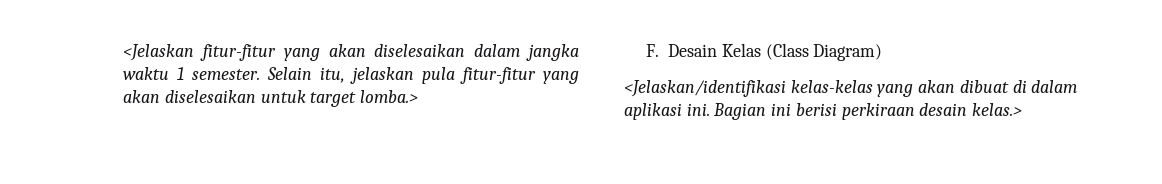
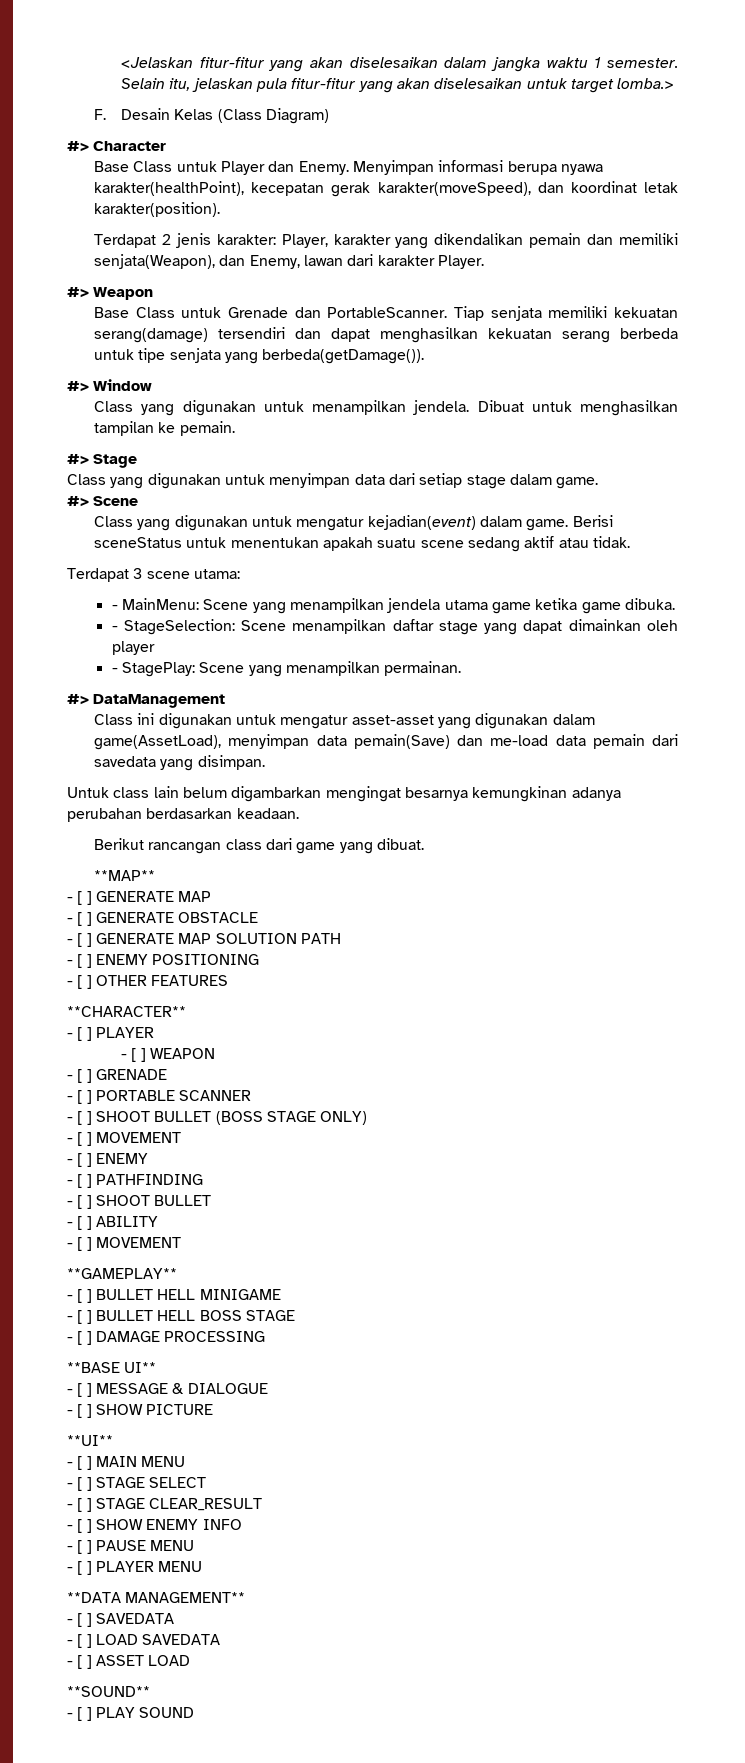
- <Jelaskan/identifikasi kelas-kelas yang akan dibuat di dalam aplikasi ini. Bagian ini berisi perkiraan desain kelas.>
+ #> Character
+ Base Class untuk Player dan Enemy. Menyimpan informasi berupa nyawa karakter(healthPoint), kecepatan gerak karakter(moveSpeed), dan koordinat letak karakter(position).
+ Terdapat 2 jenis karakter: Player, karakter yang dikendalikan pemain dan memiliki senjata(Weapon), dan Enemy, lawan dari karakter Player.
+ #> Weapon
+ Base Class untuk Grenade dan PortableScanner. Tiap senjata memiliki kekuatan serang(damage) tersendiri dan dapat menghasilkan kekuatan serang berbeda untuk tipe senjata yang berbeda(getDamage()).
+ #> Window
+ Class yang digunakan untuk menampilkan jendela. Dibuat untuk menghasilkan tampilan ke pemain.
+ #> Stage
+ Class yang digunakan untuk menyimpan data dari setiap stage dalam game.
+ #> Scene
+ Class yang digunakan untuk mengatur kejadian(event) dalam game. Berisi sceneStatus untuk menentukan apakah suatu scene sedang aktif atau tidak.
+ Terdapat 3 scene utama:
+ - MainMenu: Scene yang menampilkan jendela utama game ketika game dibuka.
+ - StageSelection: Scene menampilkan daftar stage yang dapat dimainkan oleh player
+ - StagePlay: Scene yang menampilkan permainan.
+ #> DataManagement
+ Class ini digunakan untuk mengatur asset-asset yang digunakan dalam game(AssetLoad), menyimpan data pemain(Save) dan me-load data pemain dari savedata yang disimpan.
+ Untuk class lain belum digambarkan mengingat besarnya kemungkinan adanya perubahan berdasarkan keadaan.
+ Berikut rancangan class dari game yang dibuat.
+ **MAP**
+ - [ ] GENERATE MAP
+ - [ ] GENERATE OBSTACLE
+ - [ ] GENERATE MAP SOLUTION PATH
+ - [ ] ENEMY POSITIONING
+ - [ ] OTHER FEATURES
+ **CHARACTER**
+ - [ ] PLAYER
+ - [ ] WEAPON
+ - [ ] GRENADE
+ - [ ] PORTABLE SCANNER
+ - [ ] SHOOT BULLET (BOSS STAGE ONLY)
+ - [ ] MOVEMENT
+ - [ ] ENEMY
+ - [ ] PATHFINDING
+ - [ ] SHOOT BULLET
+ - [ ] ABILITY
+ - [ ] MOVEMENT
+ **GAMEPLAY**
+ - [ ] BULLET HELL MINIGAME
+ - [ ] BULLET HELL BOSS STAGE
+ - [ ] DAMAGE PROCESSING
+ **BASE UI**
+ - [ ] MESSAGE & DIALOGUE
+ - [ ] SHOW PICTURE
+ **UI**
+ - [ ] MAIN MENU
+ - [ ] STAGE SELECT
+ - [ ] STAGE CLEAR_RESULT
+ - [ ] SHOW ENEMY INFO
+ - [ ] PAUSE MENU
+ - [ ] PLAYER MENU
+ **DATA MANAGEMENT**
+ - [ ] SAVEDATA
+ - [ ] LOAD SAVEDATA
+ - [ ] ASSET LOAD
+ **SOUND**
+ - [ ] PLAY SOUND

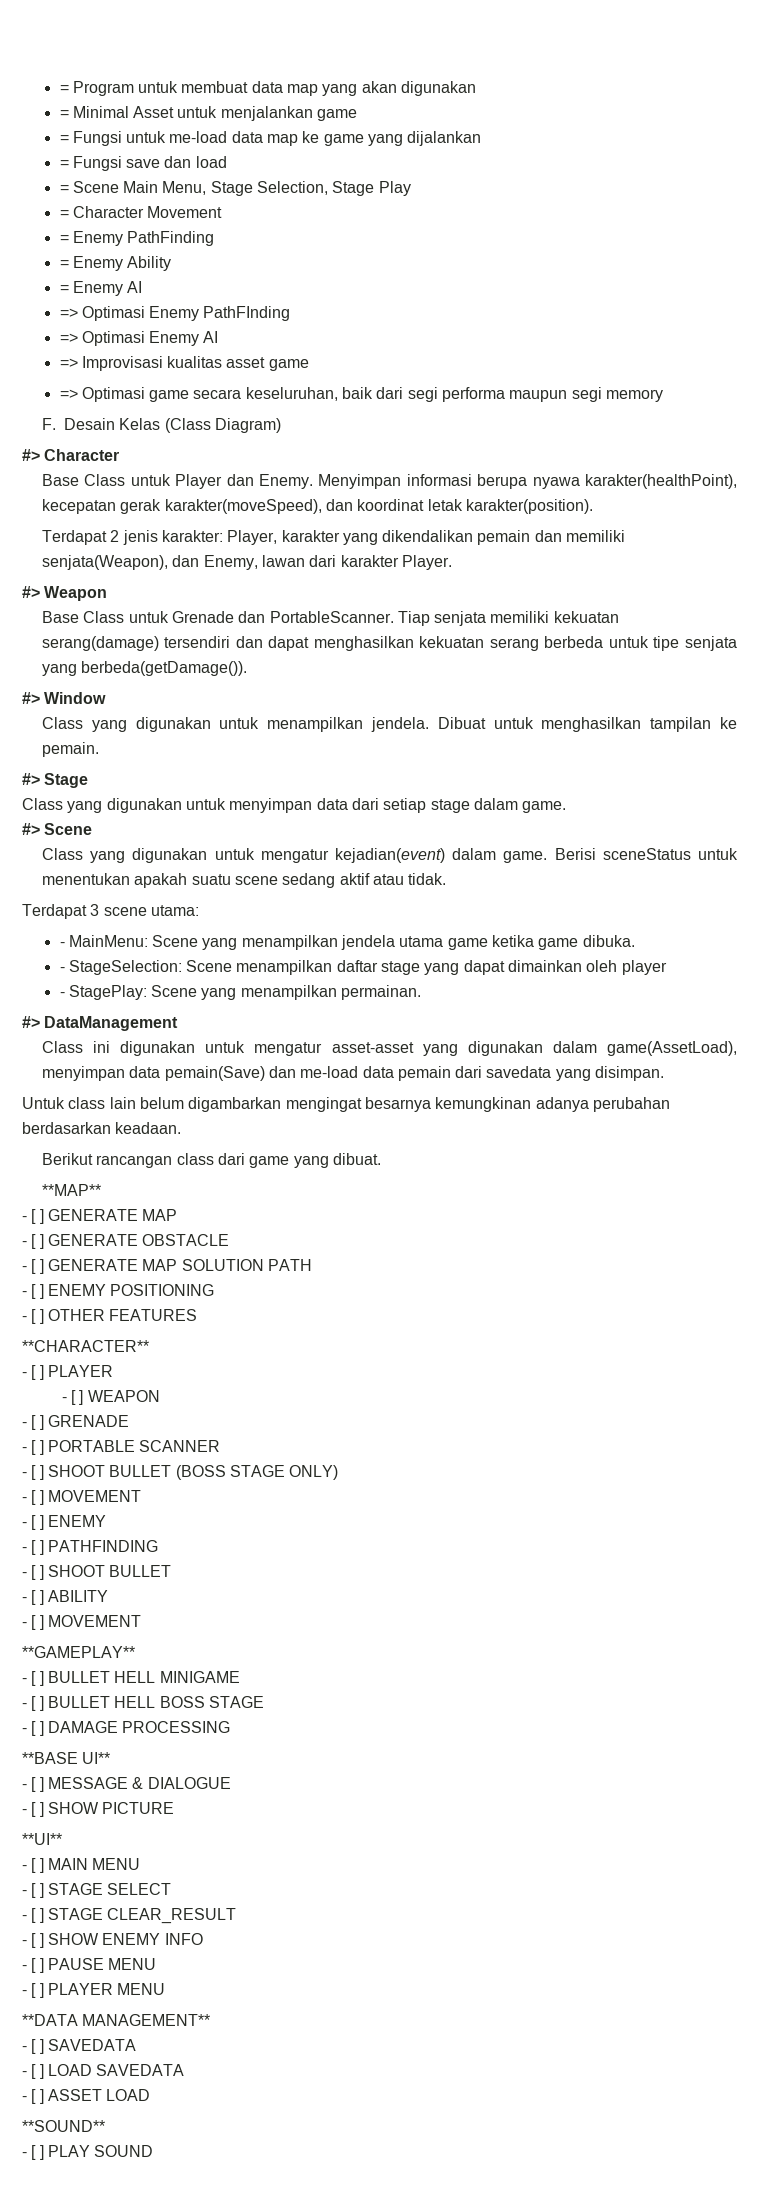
- <Jelaskan fitur-fitur yang akan diselesaikan dalam jangka waktu 1 semester. Selain itu, jelaskan pula fitur-fitur yang akan diselesaikan untuk target lomba.>
+ = Program untuk membuat data map yang akan digunakan
+ = Minimal Asset untuk menjalankan game
+ = Fungsi untuk me-load data map ke game yang dijalankan
+ = Fungsi save dan load
+ = Scene Main Menu, Stage Selection, Stage Play
+ = Character Movement
+ = Enemy PathFinding
+ = Enemy Ability
+ = Enemy AI
+ => Optimasi Enemy PathFInding
+ => Optimasi Enemy AI
+ => Improvisasi kualitas asset game
+ => Optimasi game secara keseluruhan, baik dari segi performa maupun segi memory

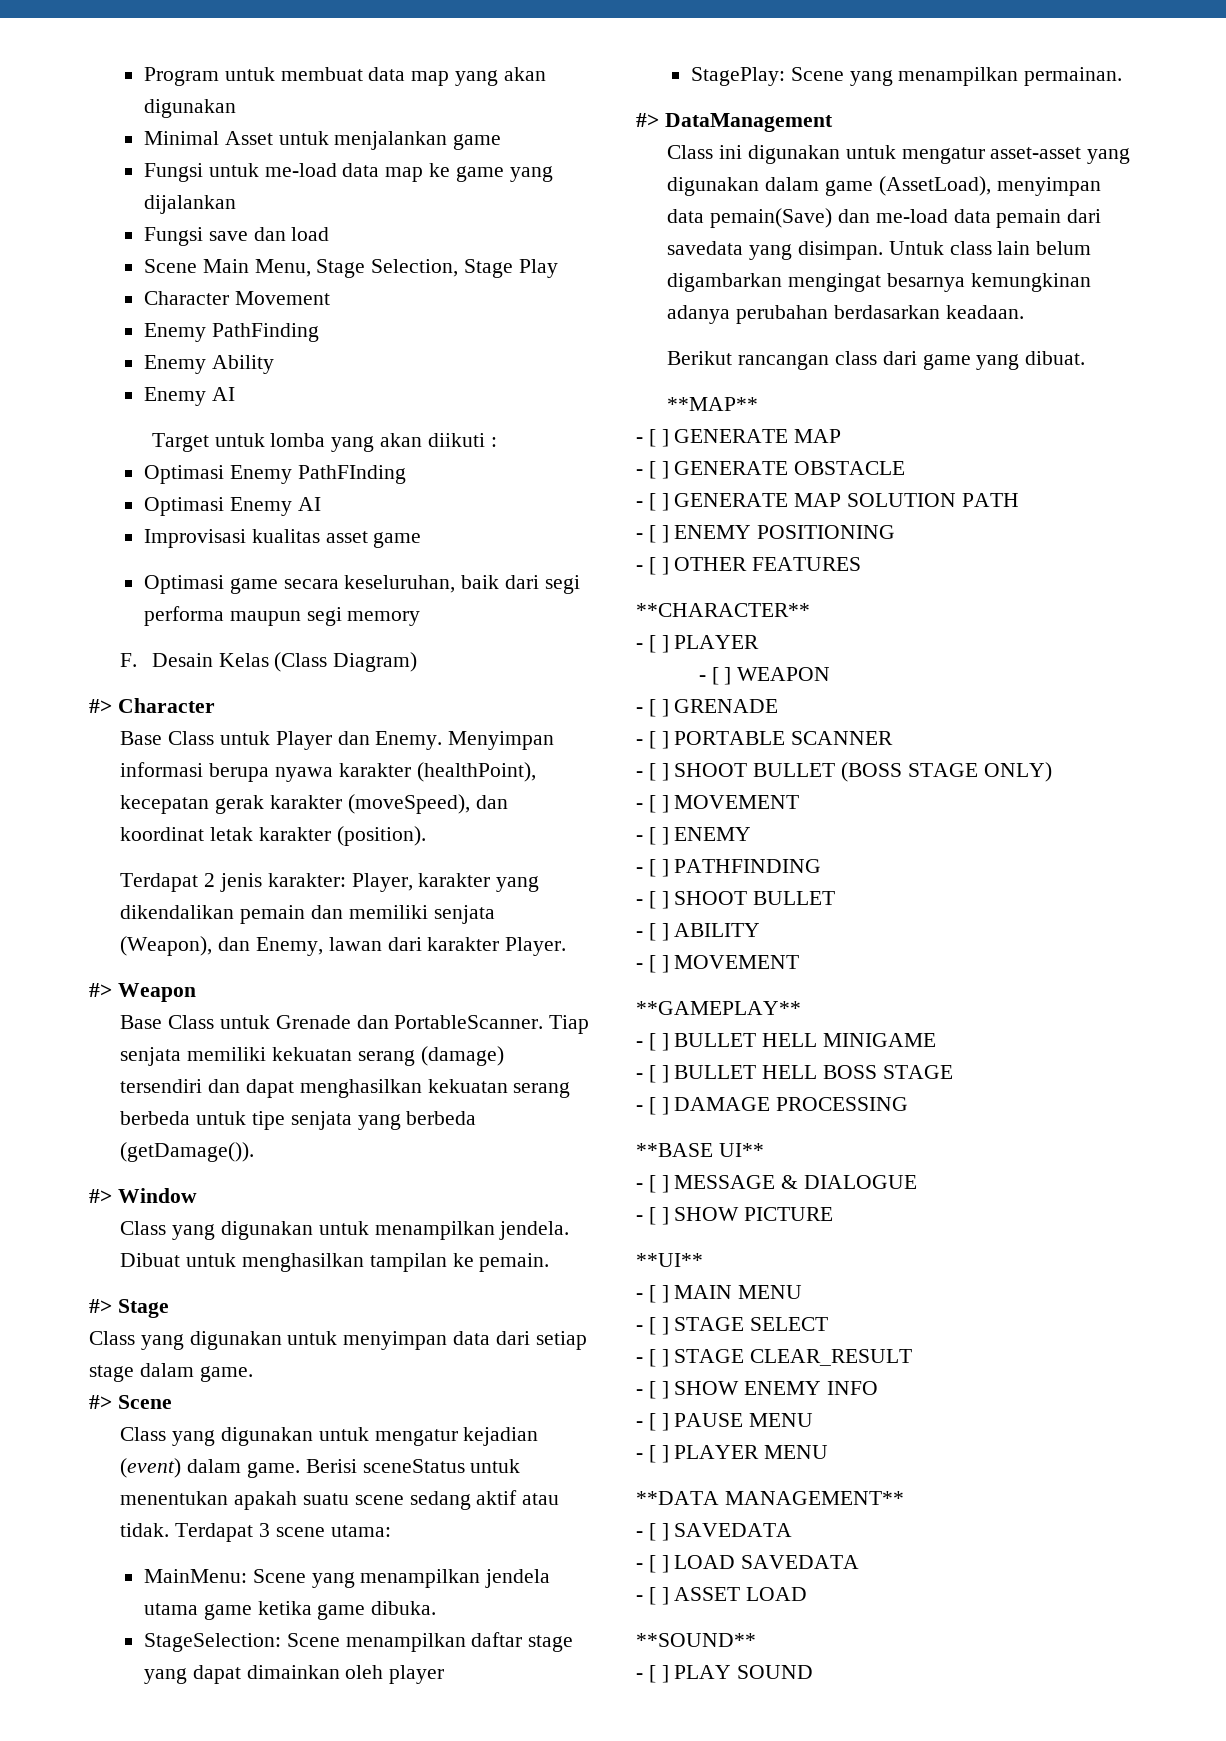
- = Program untuk membuat data map yang akan digunakan
+ Program untuk membuat data map yang akan digunakan
- = Minimal Asset untuk menjalankan game
+ Minimal Asset untuk menjalankan game
- = Fungsi untuk me-load data map ke game yang dijalankan
+ Fungsi untuk me-load data map ke game yang dijalankan
- = Fungsi save dan load
+ Fungsi save dan load
- = Scene Main Menu, Stage Selection, Stage Play
+ Scene Main Menu, Stage Selection, Stage Play
- = Character Movement
+ Character Movement
- = Enemy PathFinding
+ Enemy PathFinding
- = Enemy Ability
- = Enemy AI
- => Optimasi Enemy PathFInding
+ Enemy Ability
+ Enemy AI
+ Target untuk lomba yang akan diikuti :
+ Optimasi Enemy PathFInding
- => Optimasi Enemy AI
+ Optimasi Enemy AI
- => Improvisasi kualitas asset game
+ Improvisasi kualitas asset game
- => Optimasi game secara keseluruhan, baik dari segi performa maupun segi memory
+ Optimasi game secara keseluruhan, baik dari segi performa maupun segi memory
- Menyimpan informasi berupa nyawa karakter(healthPoint), kecepatan gerak karakter(moveSpeed), dan koordinat letak karakter(position).
+ Menyimpan informasi berupa nyawa karakter (healthPoint), kecepatan gerak karakter (moveSpeed), dan koordinat letak karakter (position).
- Terdapat 2 jenis karakter: Player, karakter yang dikendalikan pemain dan memiliki senjata(Weapon), dan Enemy, lawan dari karakter Player.
+ Terdapat 2 jenis karakter: Player, karakter yang dikendalikan pemain dan memiliki senjata (Weapon), dan Enemy, lawan dari karakter Player.
- Tiap senjata memiliki kekuatan serang(damage) tersendiri dan dapat menghasilkan kekuatan serang berbeda untuk tipe senjata yang berbeda(getDamage()).
+ Tiap senjata memiliki kekuatan serang (damage) tersendiri dan dapat menghasilkan kekuatan serang berbeda untuk tipe senjata yang berbeda (getDamage()).
- Class yang digunakan untuk mengatur kejadian(event) dalam game.
+ Class yang digunakan untuk mengatur kejadian (event) dalam game.
- Berisi sceneStatus untuk menentukan apakah suatu scene sedang aktif atau tidak.
- Terdapat 3 scene utama:
+ Berisi sceneStatus untuk menentukan apakah suatu scene sedang aktif atau tidak. Terdapat 3 scene utama:
- - MainMenu: Scene yang menampilkan jendela utama game ketika game dibuka.
+ MainMenu: Scene yang menampilkan jendela utama game ketika game dibuka.
- - StageSelection: Scene menampilkan daftar stage yang dapat dimainkan oleh player
+ StageSelection: Scene menampilkan daftar stage yang dapat dimainkan oleh player
- - StagePlay: Scene yang menampilkan permainan.
+ StagePlay: Scene yang menampilkan permainan.
- Class ini digunakan untuk mengatur asset-asset yang digunakan dalam game(AssetLoad), menyimpan data pemain(Save) dan me-load data pemain dari savedata yang disimpan.
- Untuk class lain belum digambarkan mengingat besarnya kemungkinan adanya perubahan berdasarkan keadaan.
+ Class ini digunakan untuk mengatur asset-asset yang digunakan dalam game (AssetLoad), menyimpan data pemain(Save) dan me-load data pemain dari savedata yang disimpan. Untuk class lain belum digambarkan mengingat besarnya kemungkinan adanya perubahan berdasarkan keadaan.

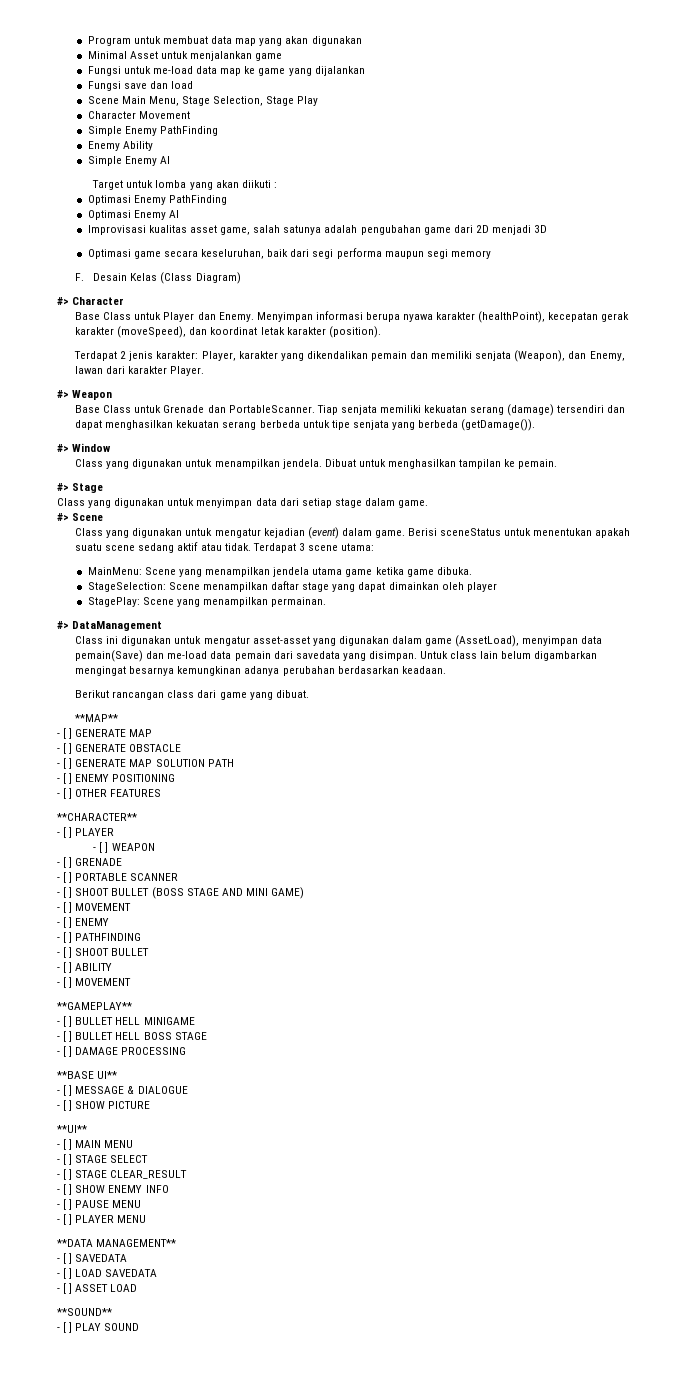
- Enemy PathFinding
+ Simple Enemy PathFinding
  Enemy Ability
- Enemy AI
+ Simple Enemy AI
- Optimasi Enemy PathFInding
+ Optimasi Enemy PathFinding
- Improvisasi kualitas asset game
+ Improvisasi kualitas asset game, salah satunya adalah pengubahan game dari 2D menjadi 3D
- - [ ] SHOOT BULLET (BOSS STAGE ONLY)
+ - [ ] SHOOT BULLET (BOSS STAGE AND MINI GAME)

